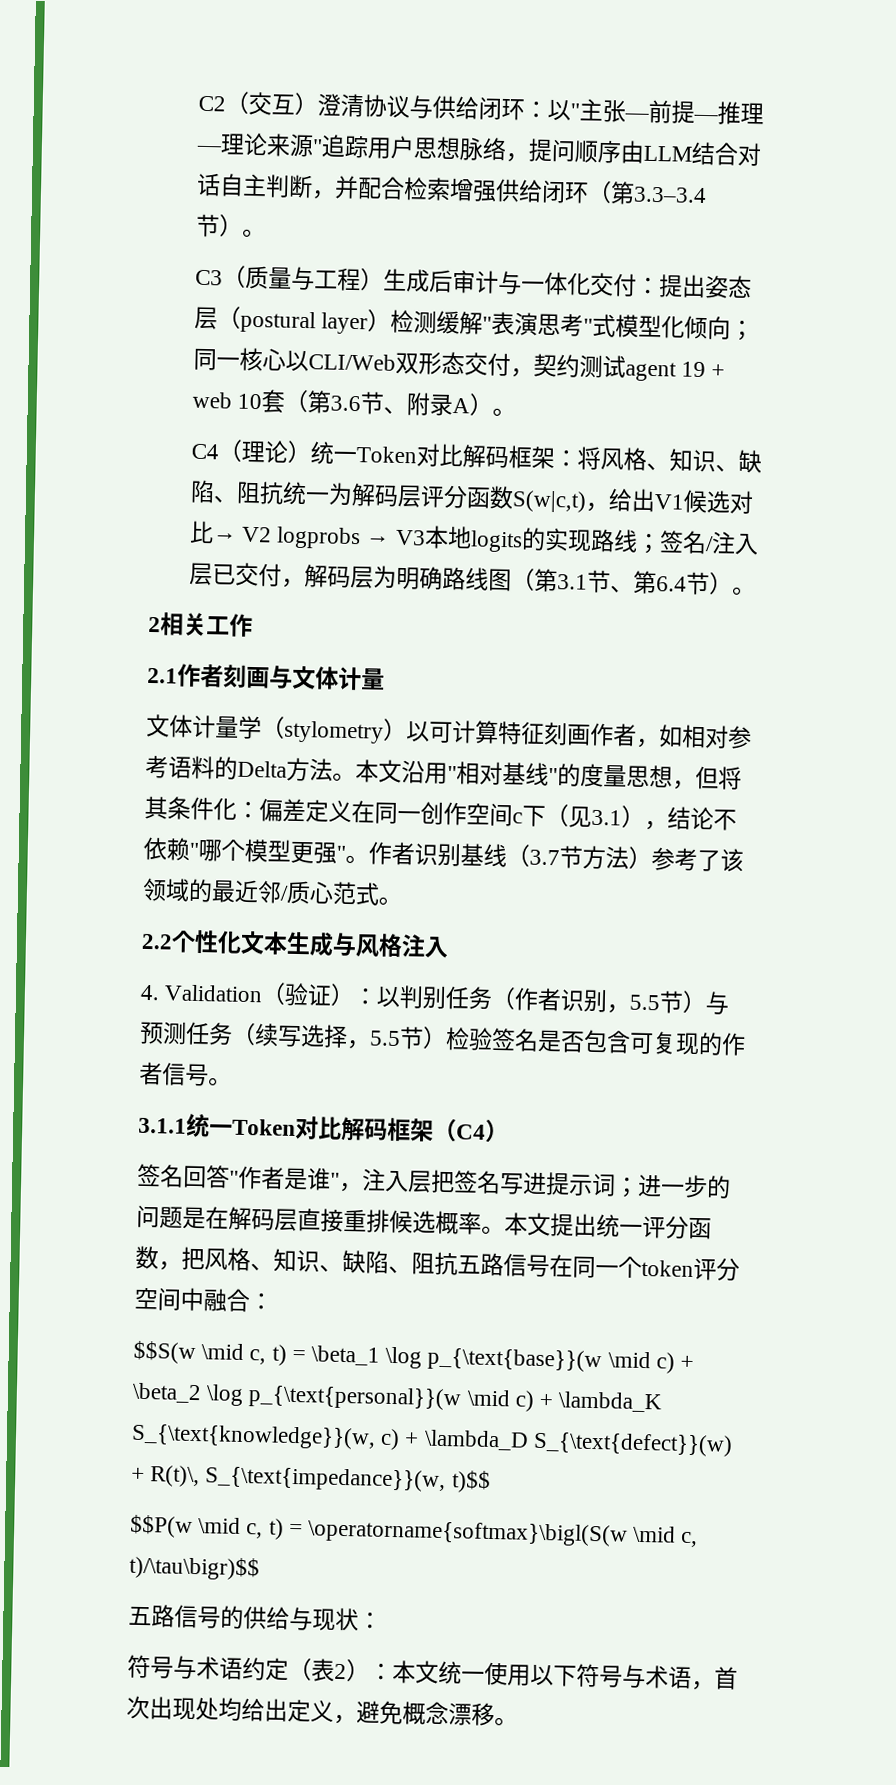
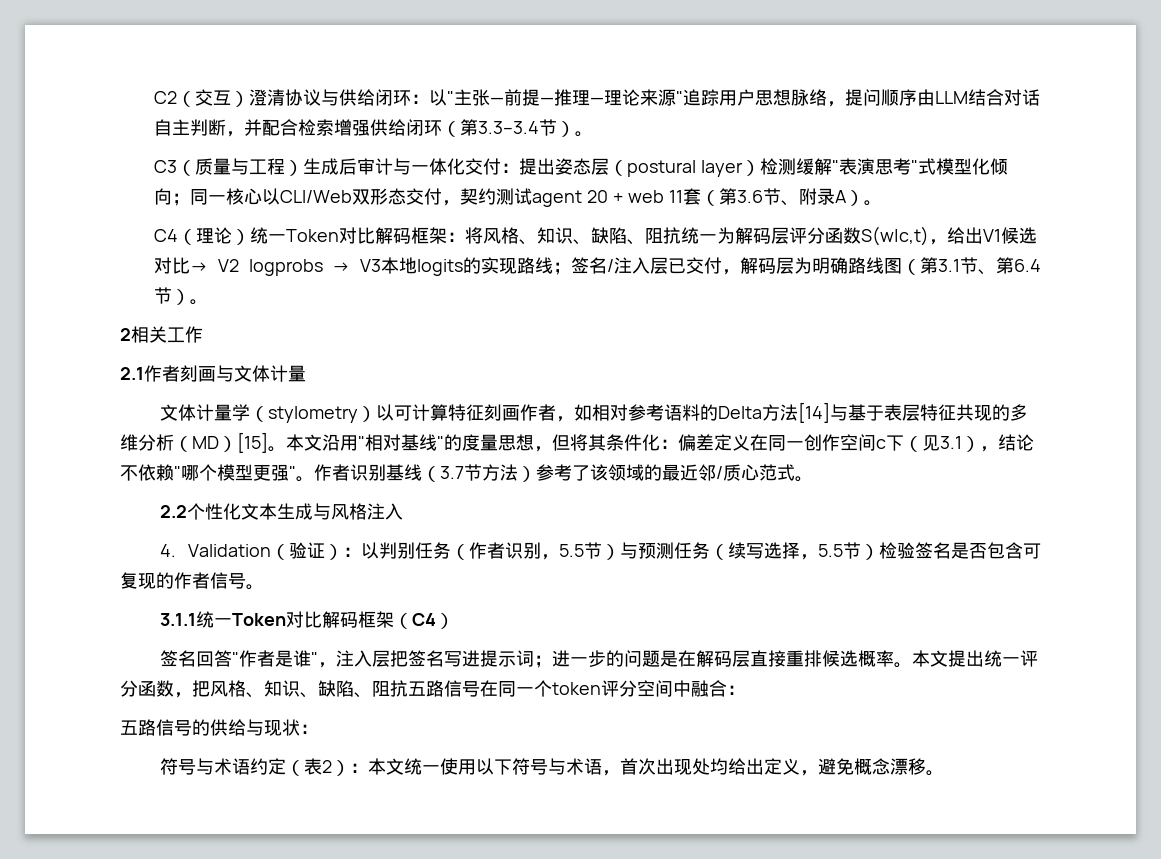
- C3（质量与工程）生成后审计与一体化交付：提出姿态层（postural layer）检测缓解"表演思考"式模型化倾向；同一核心以CLI/Web双形态交付，契约测试agent 19 + web 10套（第3.6节、附录A）。
+ C3（质量与工程）生成后审计与一体化交付：提出姿态层（postural layer）检测缓解"表演思考"式模型化倾向；同一核心以CLI/Web双形态交付，契约测试agent 20 + web 11套（第3.6节、附录A）。
- 文体计量学（stylometry）以可计算特征刻画作者，如相对参考语料的Delta方法。
+ 文体计量学（stylometry）以可计算特征刻画作者，如相对参考语料的Delta方法[14]与基于表层特征共现的多维分析（MD）[15]。
- $$S(w \mid c, t) = \beta_1 \log p_{\text{base}}(w \mid c) + \beta_2 \log p_{\text{personal}}(w \mid c) + \lambda_K S_{\text{knowledge}}(w, c) + \lambda_D S_{\text{defect}}(w) + R(t)\, S_{\text{impedance}}(w, t)$$
- $$P(w \mid c, t) = \operatorname{softmax}\bigl(S(w \mid c, t)/\tau\bigr)$$

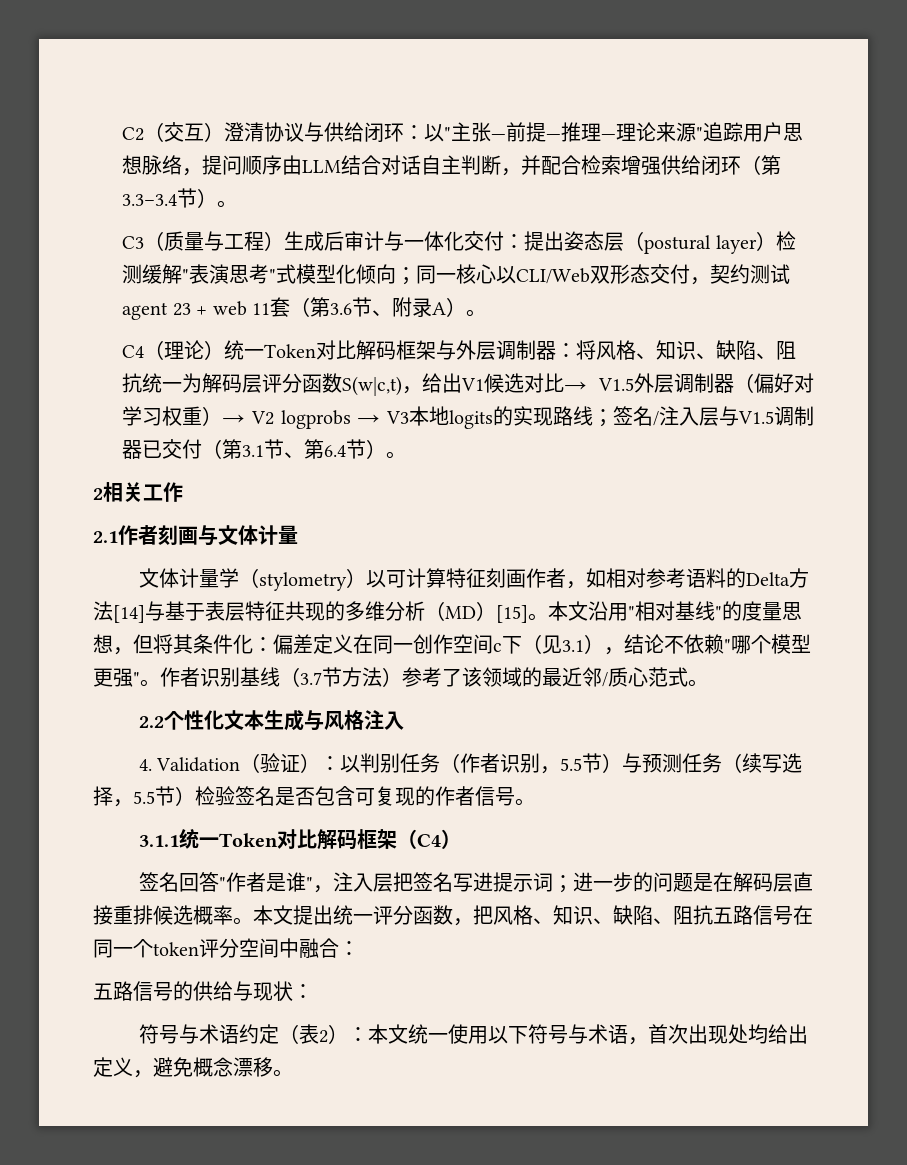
- C3（质量与工程）生成后审计与一体化交付：提出姿态层（postural layer）检测缓解"表演思考"式模型化倾向；同一核心以CLI/Web双形态交付，契约测试agent 20 + web 11套（第3.6节、附录A）。
+ C3（质量与工程）生成后审计与一体化交付：提出姿态层（postural layer）检测缓解"表演思考"式模型化倾向；同一核心以CLI/Web双形态交付，契约测试agent 23 + web 11套（第3.6节、附录A）。
- C4（理论）统一Token对比解码框架：将风格、知识、缺陷、阻抗统一为解码层评分函数S(w|c,t)，给出V1候选对比→ V2 logprobs → V3本地logits的实现路线；签名/注入层已交付，解码层为明确路线图（第3.1节、第6.4节）。
+ C4（理论）统一Token对比解码框架与外层调制器：将风格、知识、缺陷、阻抗统一为解码层评分函数S(w|c,t)，给出V1候选对比→ V1.5外层调制器（偏好对学习权重）→ V2 logprobs → V3本地logits的实现路线；签名/注入层与V1.5调制器已交付（第3.1节、第6.4节）。

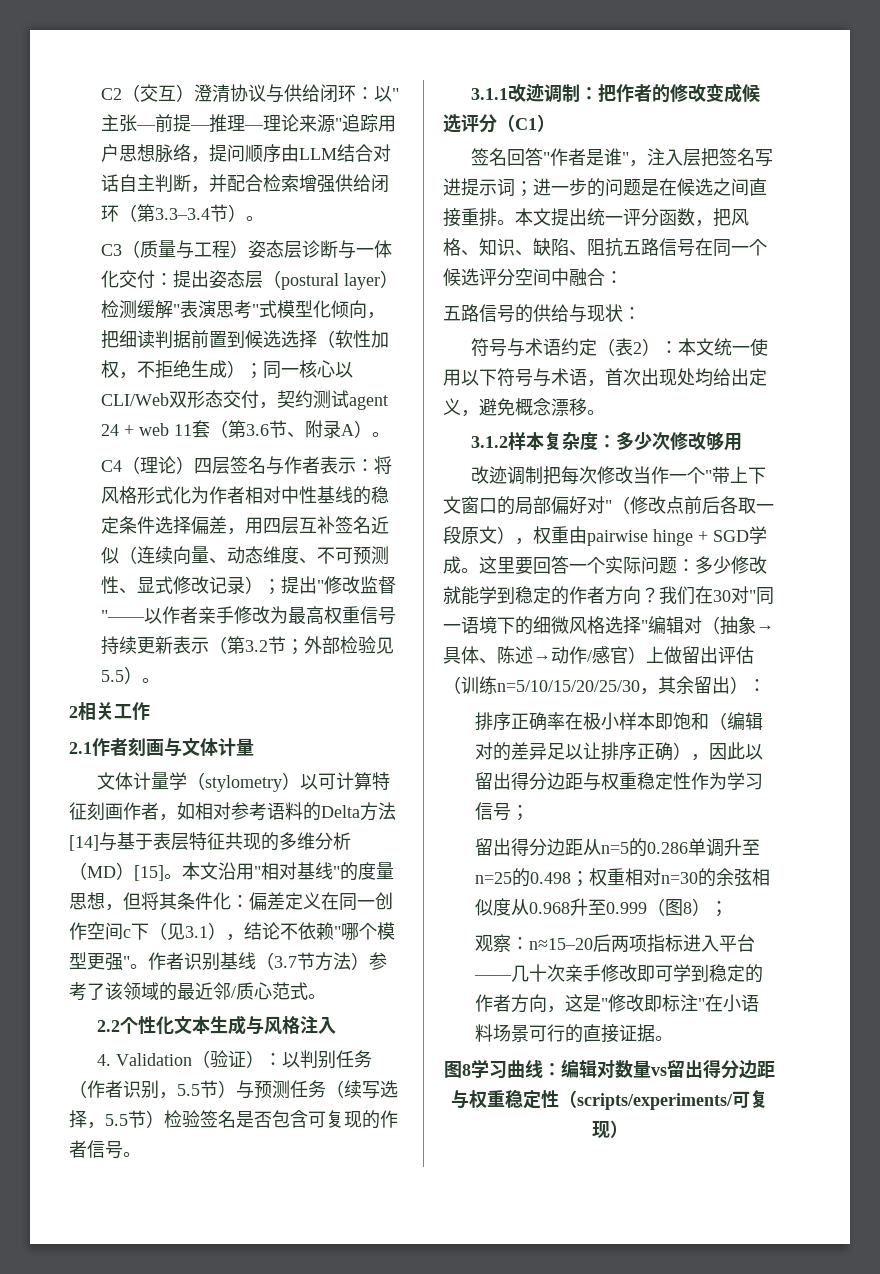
- C3（质量与工程）生成后审计与一体化交付：提出姿态层（postural layer）检测缓解"表演思考"式模型化倾向；同一核心以CLI/Web双形态交付，契约测试agent 23 + web 11套（第3.6节、附录A）。
+ C3（质量与工程）姿态层诊断与一体化交付：提出姿态层（postural layer）检测缓解"表演思考"式模型化倾向，把细读判据前置到候选选择（软性加权，不拒绝生成）；同一核心以CLI/Web双形态交付，契约测试agent 24 + web 11套（第3.6节、附录A）。
- C4（理论）统一Token对比解码框架与外层调制器：将风格、知识、缺陷、阻抗统一为解码层评分函数S(w|c,t)，给出V1候选对比→ V1.5外层调制器（偏好对学习权重）→ V2 logprobs → V3本地logits的实现路线；签名/注入层与V1.5调制器已交付（第3.1节、第6.4节）。
+ C4（理论）四层签名与作者表示：将风格形式化为作者相对中性基线的稳定条件选择偏差，用四层互补签名近似（连续向量、动态维度、不可预测性、显式修改记录）；提出"修改监督"——以作者亲手修改为最高权重信号持续更新表示（第3.2节；外部检验见5.5）。
- 3.1.1统一Token对比解码框架（C4）
+ 3.1.1改迹调制：把作者的修改变成候选评分（C1）
- 签名回答"作者是谁"，注入层把签名写进提示词；进一步的问题是在解码层直接重排候选概率。
+ 签名回答"作者是谁"，注入层把签名写进提示词；进一步的问题是在候选之间直接重排。
- 本文提出统一评分函数，把风格、知识、缺陷、阻抗五路信号在同一个token评分空间中融合：
+ 本文提出统一评分函数，把风格、知识、缺陷、阻抗五路信号在同一个候选评分空间中融合：
+ 3.1.2样本复杂度：多少次修改够用
+ 改迹调制把每次修改当作一个"带上下文窗口的局部偏好对"（修改点前后各取一段原文），权重由pairwise hinge + SGD学成。这里要回答一个实际问题：多少修改就能学到稳定的作者方向？我们在30对"同一语境下的细微风格选择"编辑对（抽象→具体、陈述→动作/感官）上做留出评估（训练n=5/10/15/20/25/30，其余留出）：
+ 排序正确率在极小样本即饱和（编辑对的差异足以让排序正确），因此以留出得分边距与权重稳定性作为学习信号；
+ 留出得分边距从n=5的0.286单调升至n=25的0.498；权重相对n=30的余弦相似度从0.968升至0.999（图8）；
+ 观察：n≈15–20后两项指标进入平台——几十次亲手修改即可学到稳定的作者方向，这是"修改即标注"在小语料场景可行的直接证据。
+ 图8学习曲线：编辑对数量vs留出得分边距与权重稳定性（scripts/experiments/可复现）

